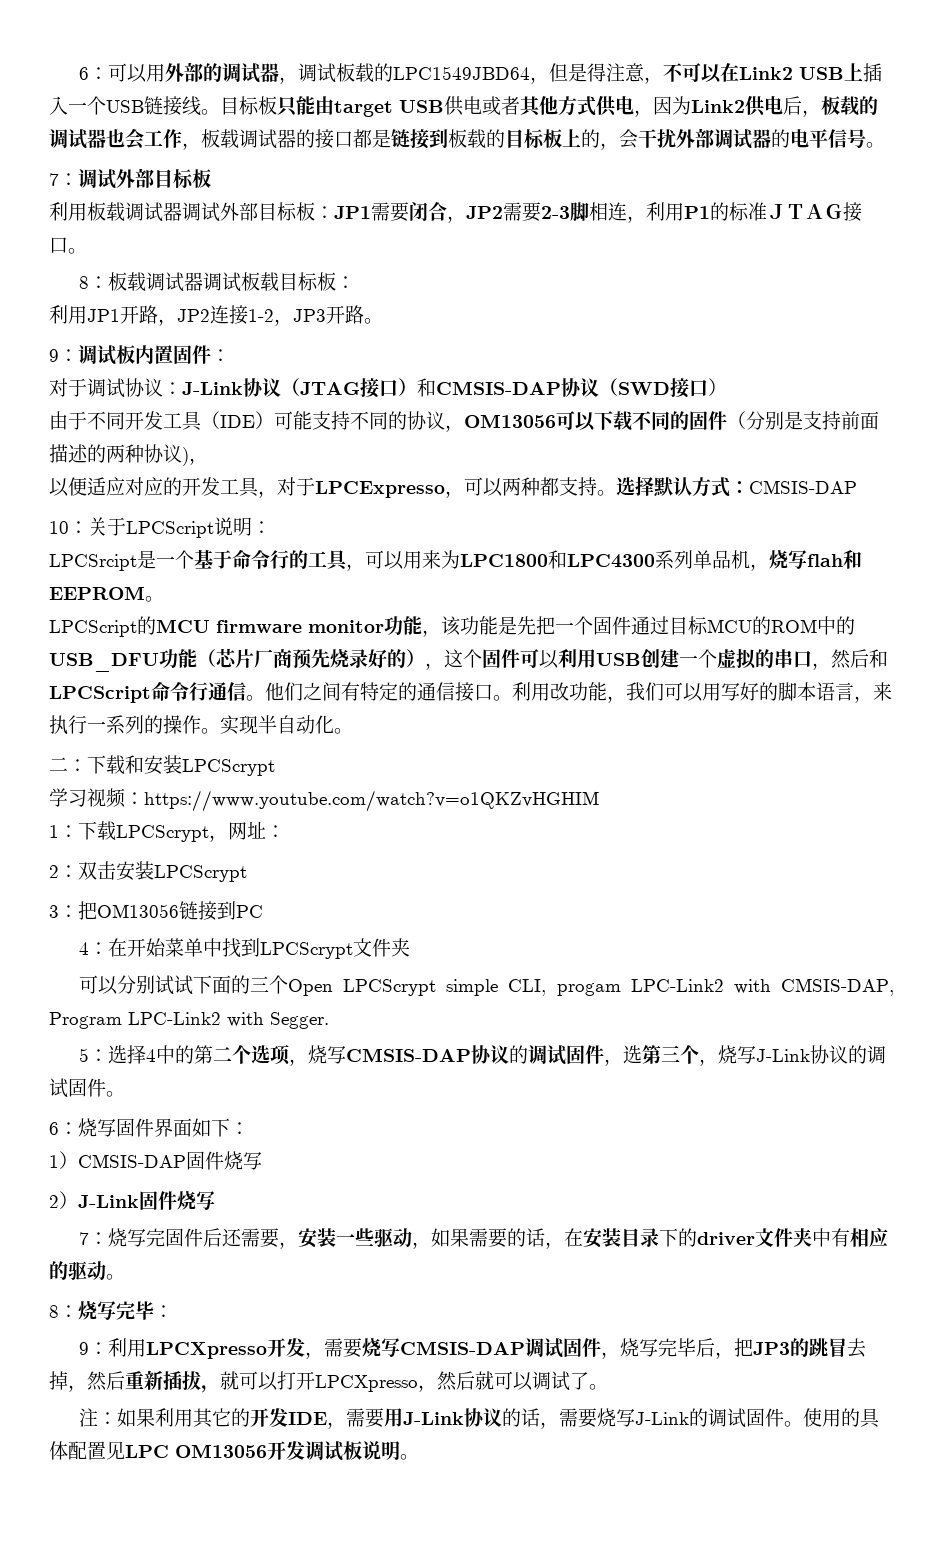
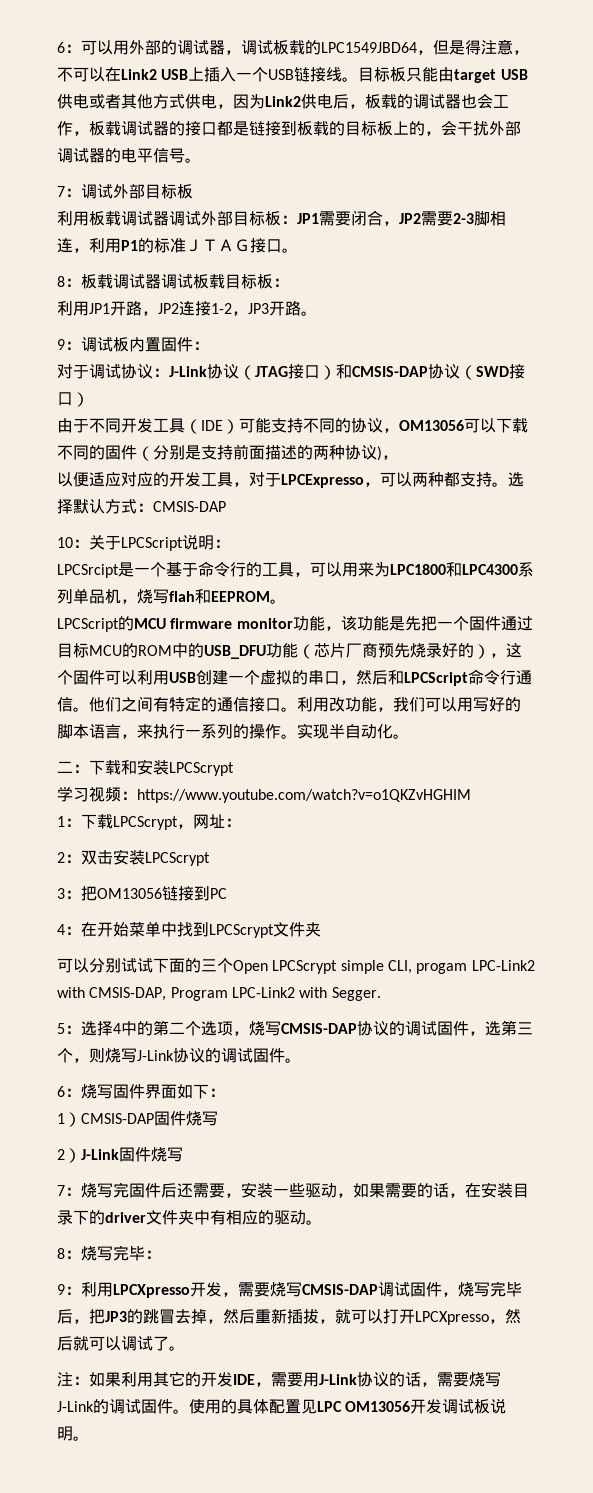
- 5：选择4中的第二个选项，烧写CMSIS-DAP协议的调试固件，选第三个，烧写J-Link协议的调试固件。
+ 5：选择4中的第二个选项，烧写CMSIS-DAP协议的调试固件，选第三个，则烧写J-Link协议的调试固件。

